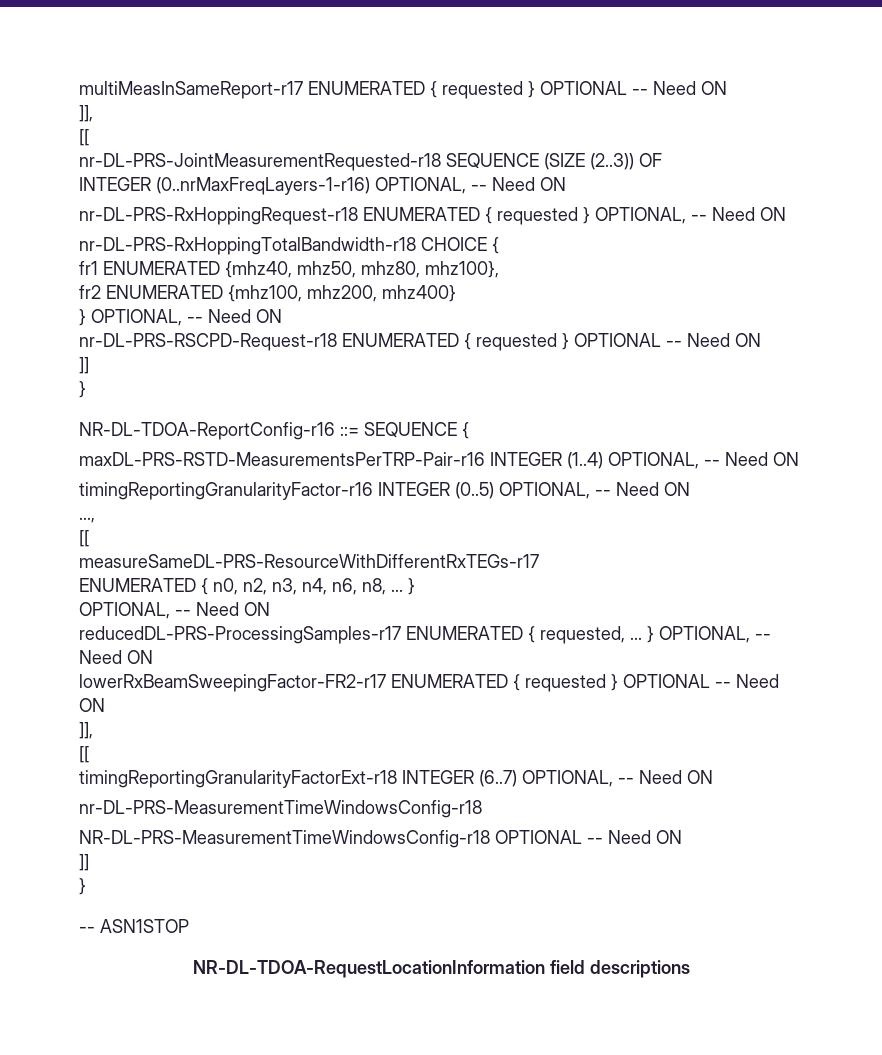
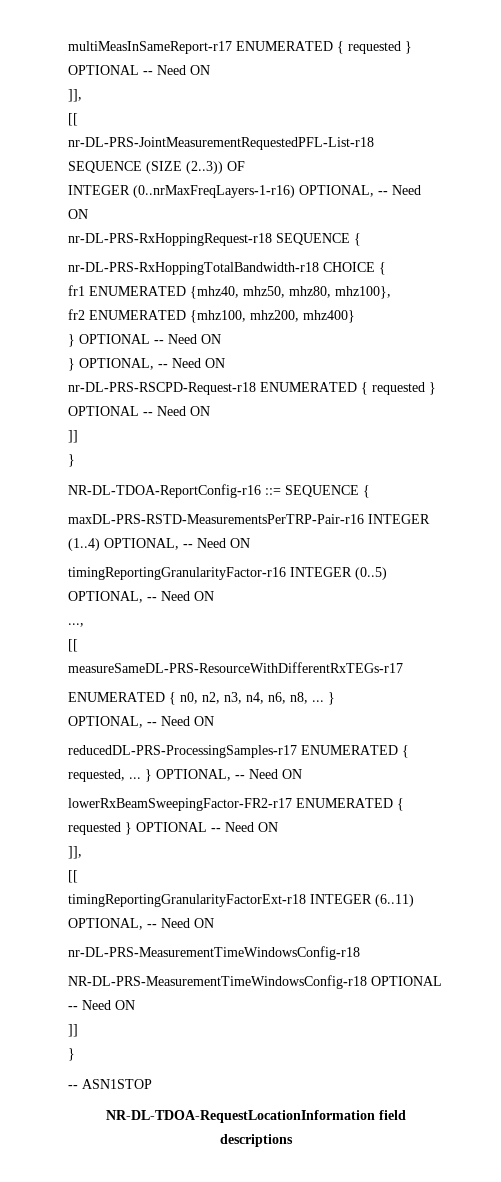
- nr-DL-PRS-JointMeasurementRequested-r18 SEQUENCE (SIZE (2..3)) OF
+ nr-DL-PRS-JointMeasurementRequestedPFL-List-r18 SEQUENCE (SIZE (2..3)) OF
- nr-DL-PRS-RxHoppingRequest-r18 ENUMERATED { requested } OPTIONAL, -- Need ON
+ nr-DL-PRS-RxHoppingRequest-r18 SEQUENCE {
  fr2 ENUMERATED {mhz100, mhz200, mhz400}
+ } OPTIONAL -- Need ON
- timingReportingGranularityFactorExt-r18 INTEGER (6..7) OPTIONAL, -- Need ON
+ timingReportingGranularityFactorExt-r18 INTEGER (6..11) OPTIONAL, -- Need ON

